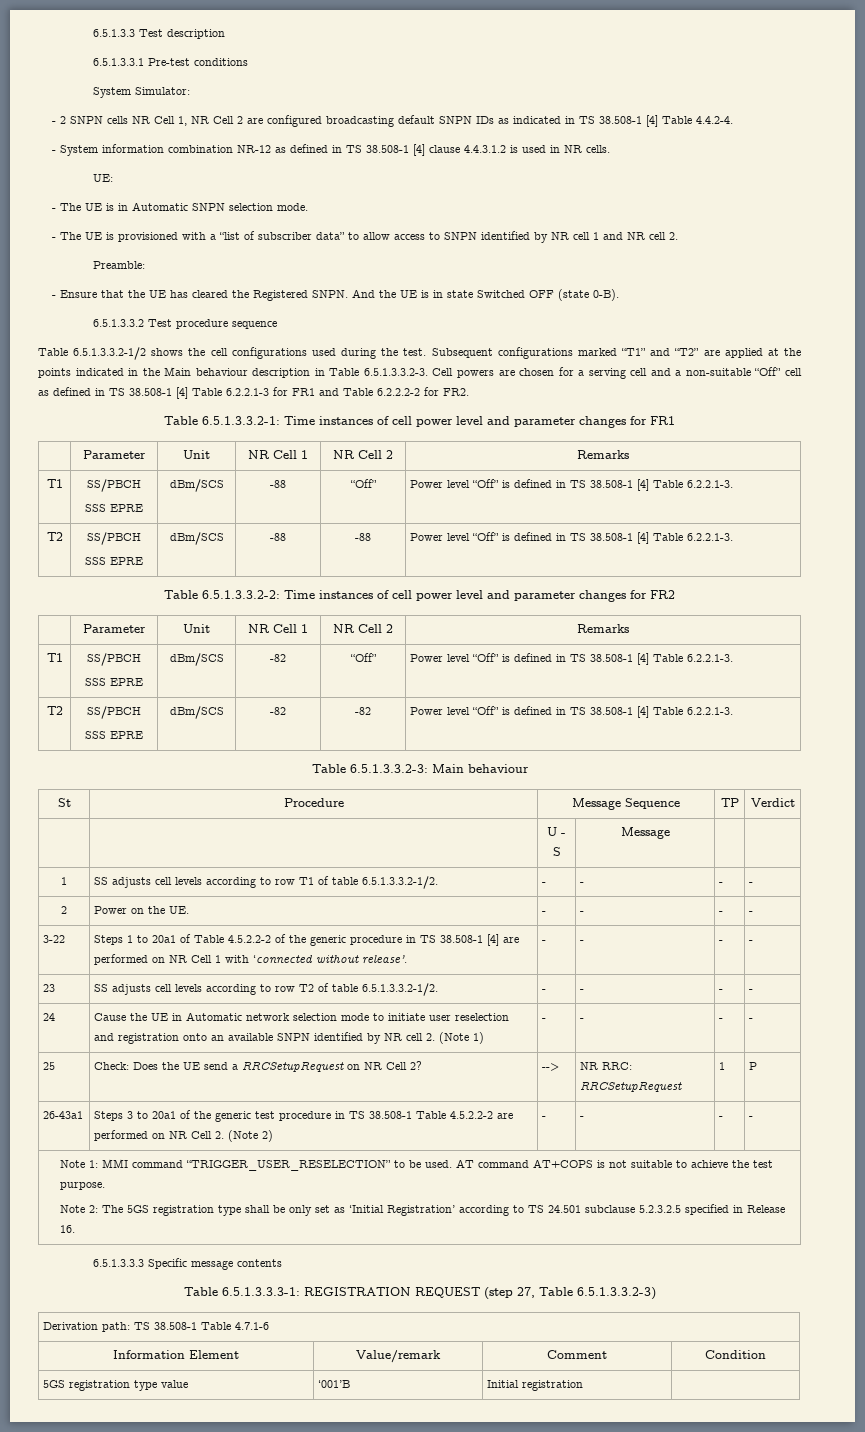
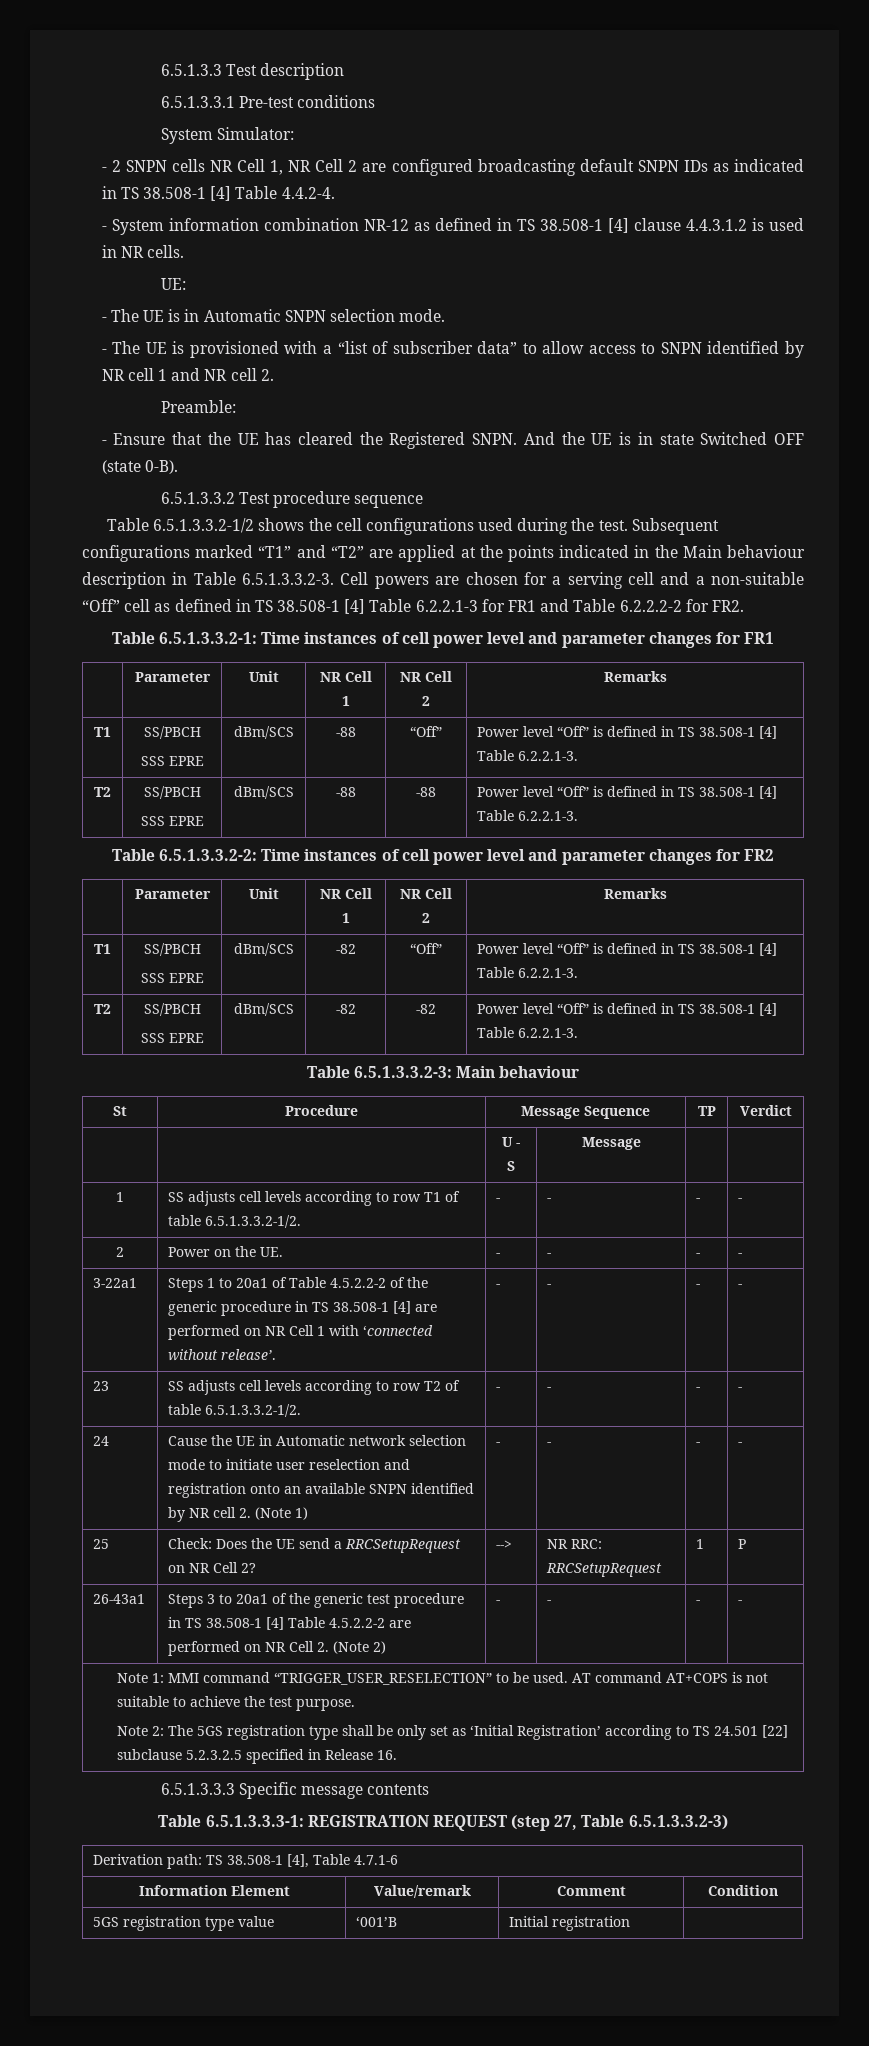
- 3-22 | Steps 1 to 20a1 of Table 4.5.2.2-2 of the generic procedure in TS 38.508-1 [4] are performed on NR Cell 1 with ‘connected without release’. | - | - | - | -
+ 3-22a1 | Steps 1 to 20a1 of Table 4.5.2.2-2 of the generic procedure in TS 38.508-1 [4] are performed on NR Cell 1 with ‘connected without release’. | - | - | - | -
- 26-43a1 | Steps 3 to 20a1 of the generic test procedure in TS 38.508-1 Table 4.5.2.2-2 are performed on NR Cell 2. (Note 2) | - | - | - | -
+ 26-43a1 | Steps 3 to 20a1 of the generic test procedure in TS 38.508-1 [4] Table 4.5.2.2-2 are performed on NR Cell 2. (Note 2) | - | - | - | -
- Note 2: The 5GS registration type shall be only set as ‘Initial Registration’ according to TS 24.501 subclause 5.2.3.2.5 specified in Release 16.
+ Note 2: The 5GS registration type shall be only set as ‘Initial Registration’ according to TS 24.501 [22] subclause 5.2.3.2.5 specified in Release 16.
- Derivation path: TS 38.508-1 Table 4.7.1-6
+ Derivation path: TS 38.508-1 [4], Table 4.7.1-6

